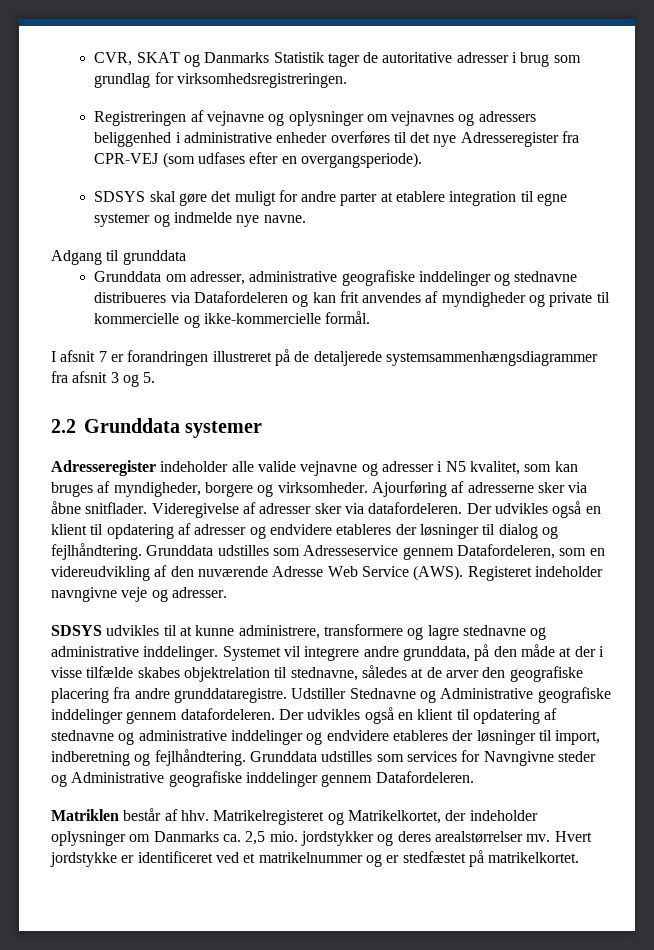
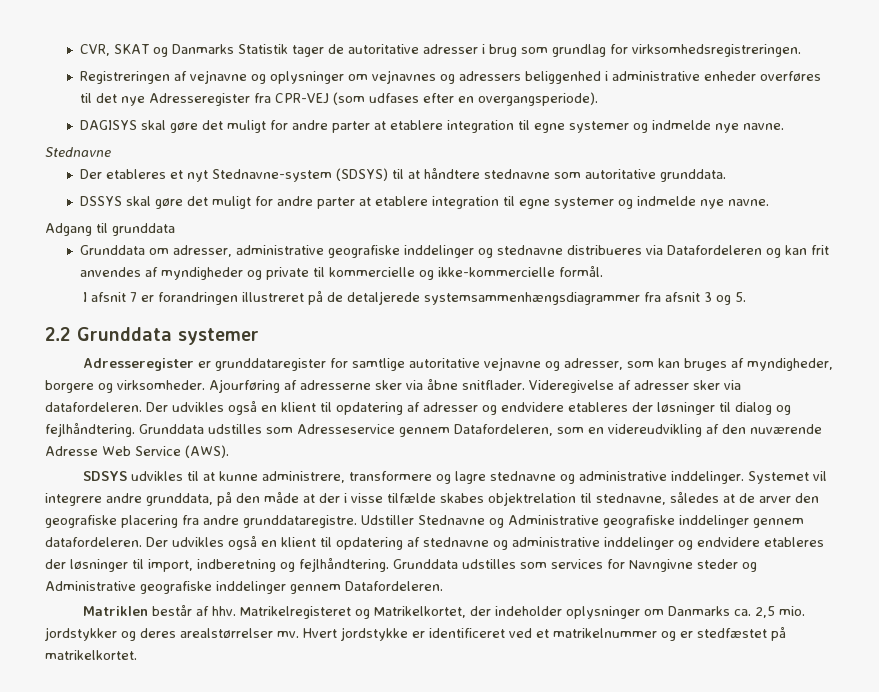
- SDSYS skal gøre det muligt for andre parter at etablere integration til egne systemer og indmelde nye navne.
+ DAGISYS skal gøre det muligt for andre parter at etablere integration til egne systemer og indmelde nye navne.
+ Stednavne
+ Der etableres et nyt Stednavne-system (SDSYS) til at håndtere stednavne som autoritative grunddata.
+ DSSYS skal gøre det muligt for andre parter at etablere integration til egne systemer og indmelde nye navne.
- Adresseregister indeholder alle valide vejnavne og adresser i N5 kvalitet, som kan bruges af myndigheder, borgere og virksomheder.
+ Adresseregister er grunddataregister for samtlige autoritative vejnavne og adresser, som kan bruges af myndigheder, borgere og virksomheder.
- Registeret indeholder navngivne veje og adresser.

